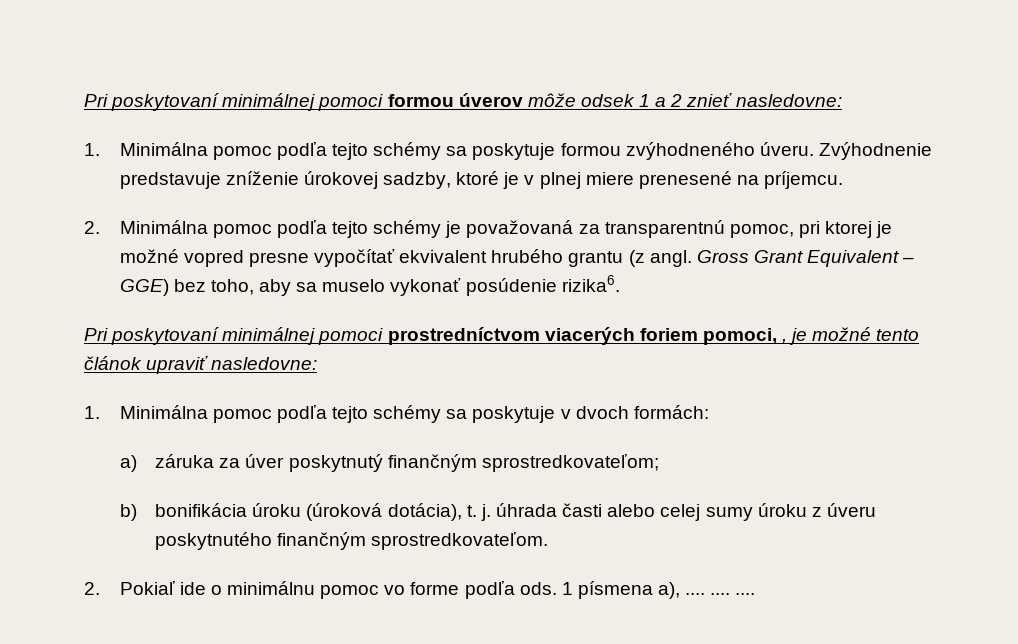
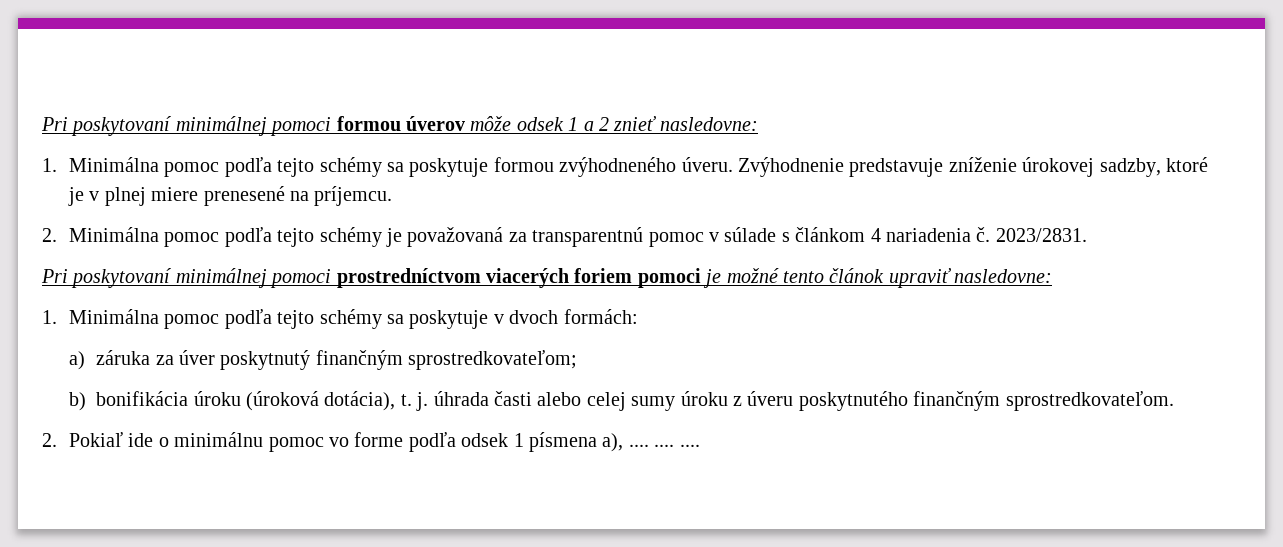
- 2. Minimálna pomoc podľa tejto schémy je považovaná za transparentnú pomoc, pri ktorej je možné vopred presne vypočítať ekvivalent hrubého grantu (z angl. Gross Grant Equivalent – GGE) bez toho, aby sa muselo vykonať posúdenie rizika6.
+ 2. Minimálna pomoc podľa tejto schémy je považovaná za transparentnú pomoc v súlade s článkom 4 nariadenia č. 2023/2831.
- Pri poskytovaní minimálnej pomoci prostredníctvom viacerých foriem pomoci, , je možné tento článok upraviť nasledovne:
+ Pri poskytovaní minimálnej pomoci prostredníctvom viacerých foriem pomoci je možné tento článok upraviť nasledovne:
- 2. Pokiaľ ide o minimálnu pomoc vo forme podľa ods. 1 písmena a), .... .... ....
+ 2. Pokiaľ ide o minimálnu pomoc vo forme podľa odsek 1 písmena a), .... .... ....

